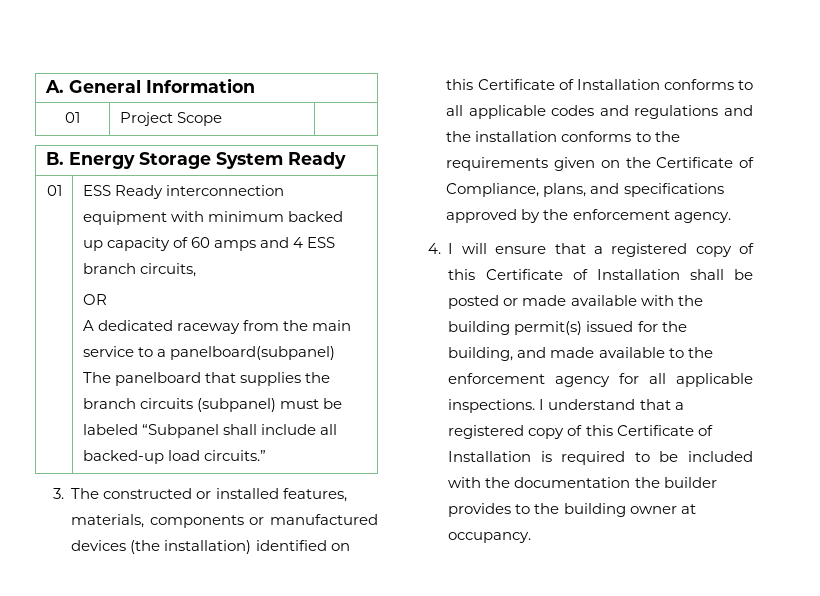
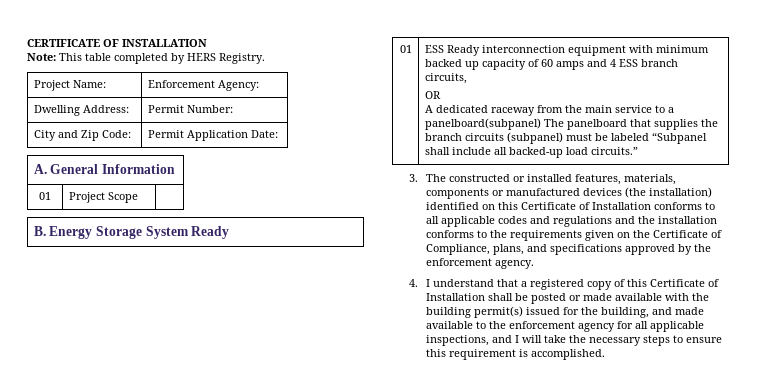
+ CERTIFICATE OF INSTALLATION
+ Note: This table completed by HERS Registry.
+ Project Name: | Enforcement Agency:
+ Dwelling Address: | Permit Number:
+ City and Zip Code: | Permit Application Date:
- 4. I will ensure that a registered copy of this Certificate of Installation shall be posted or made available with the building permit(s) issued for the building, and made available to the enforcement agency for all applicable inspections. I understand that a registered copy of this Certificate of Installation is required to be included with the documentation the builder provides to the building owner at occupancy.
+ 4. I understand that a registered copy of this Certificate of Installation shall be posted or made available with the building permit(s) issued for the building, and made available to the enforcement agency for all applicable inspections, and I will take the necessary steps to ensure this requirement is accomplished.

